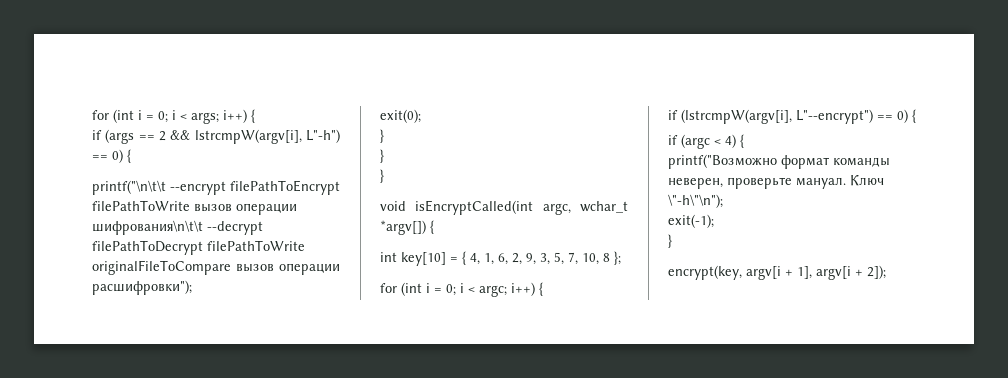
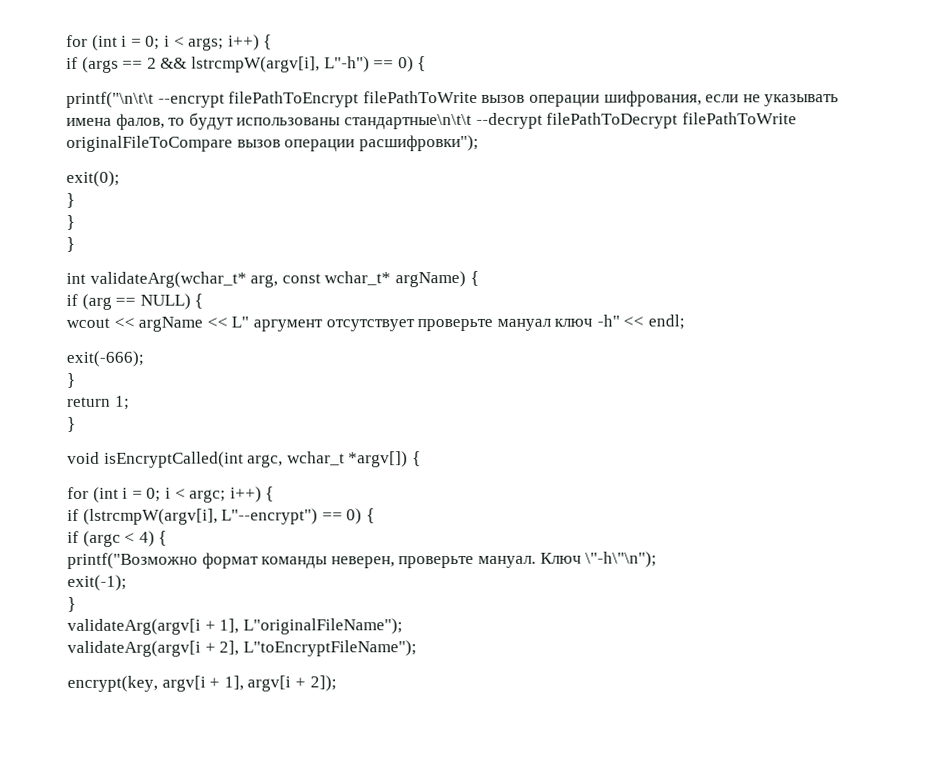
- printf("\n\t\t --encrypt filePathToEncrypt filePathToWrite вызов операции шифрования\n\t\t --decrypt filePathToDecrypt filePathToWrite originalFileToCompare вызов операции расшифровки");
+ printf("\n\t\t --encrypt filePathToEncrypt filePathToWrite вызов операции шифрования, если не указывать имена фалов, то будут использованы стандартные\n\t\t --decrypt filePathToDecrypt filePathToWrite originalFileToCompare вызов операции расшифровки");
+ int validateArg(wchar_t* arg, const wchar_t* argName) {
+ if (arg == NULL) {
+ wcout << argName << L" аргумент отсутствует проверьте мануал ключ -h" << endl;
+ exit(-666);
+ }
+ return 1;
+ }
- int key[10] = { 4, 1, 6, 2, 9, 3, 5, 7, 10, 8 };
+ validateArg(argv[i + 1], L"originalFileName");
+ validateArg(argv[i + 2], L"toEncryptFileName");

